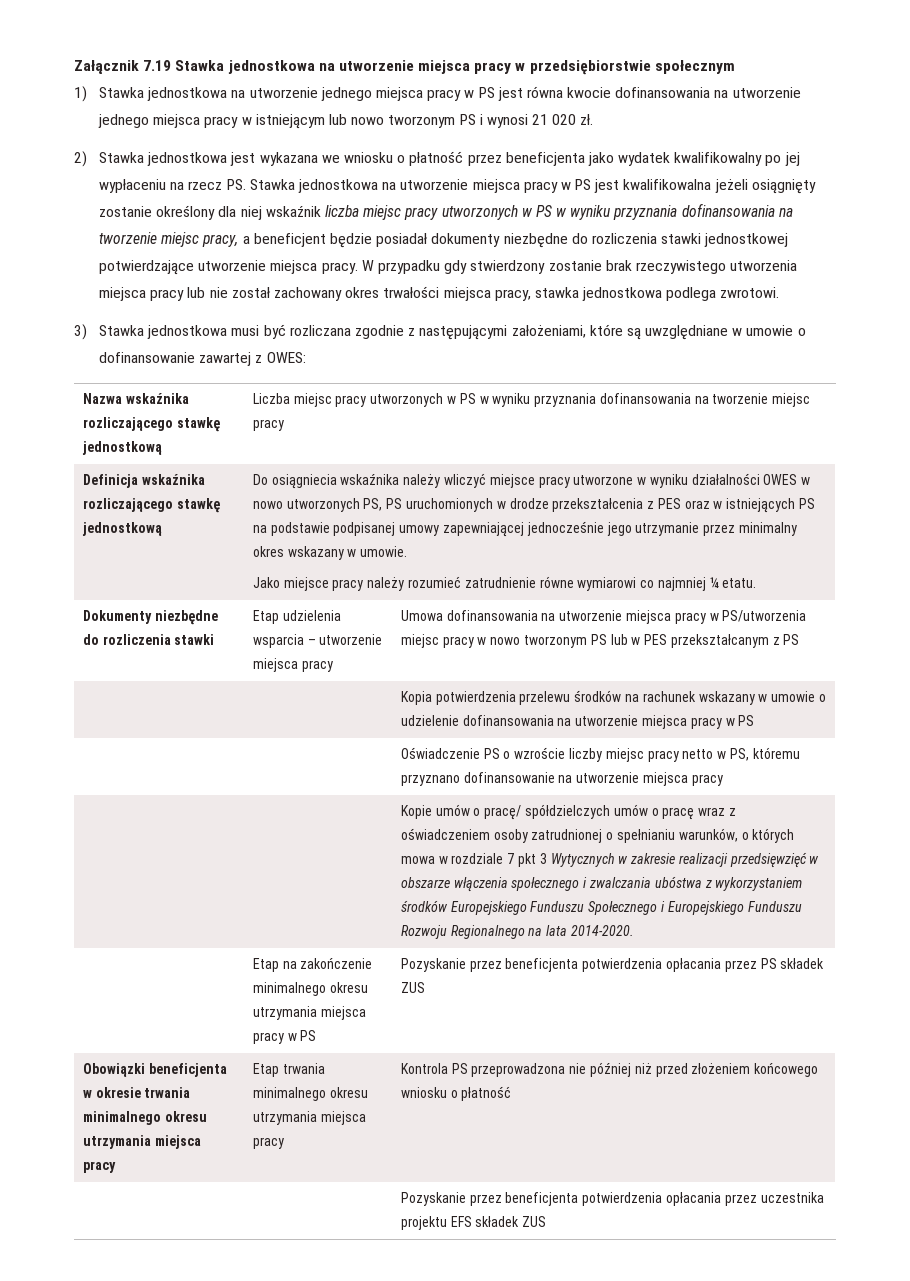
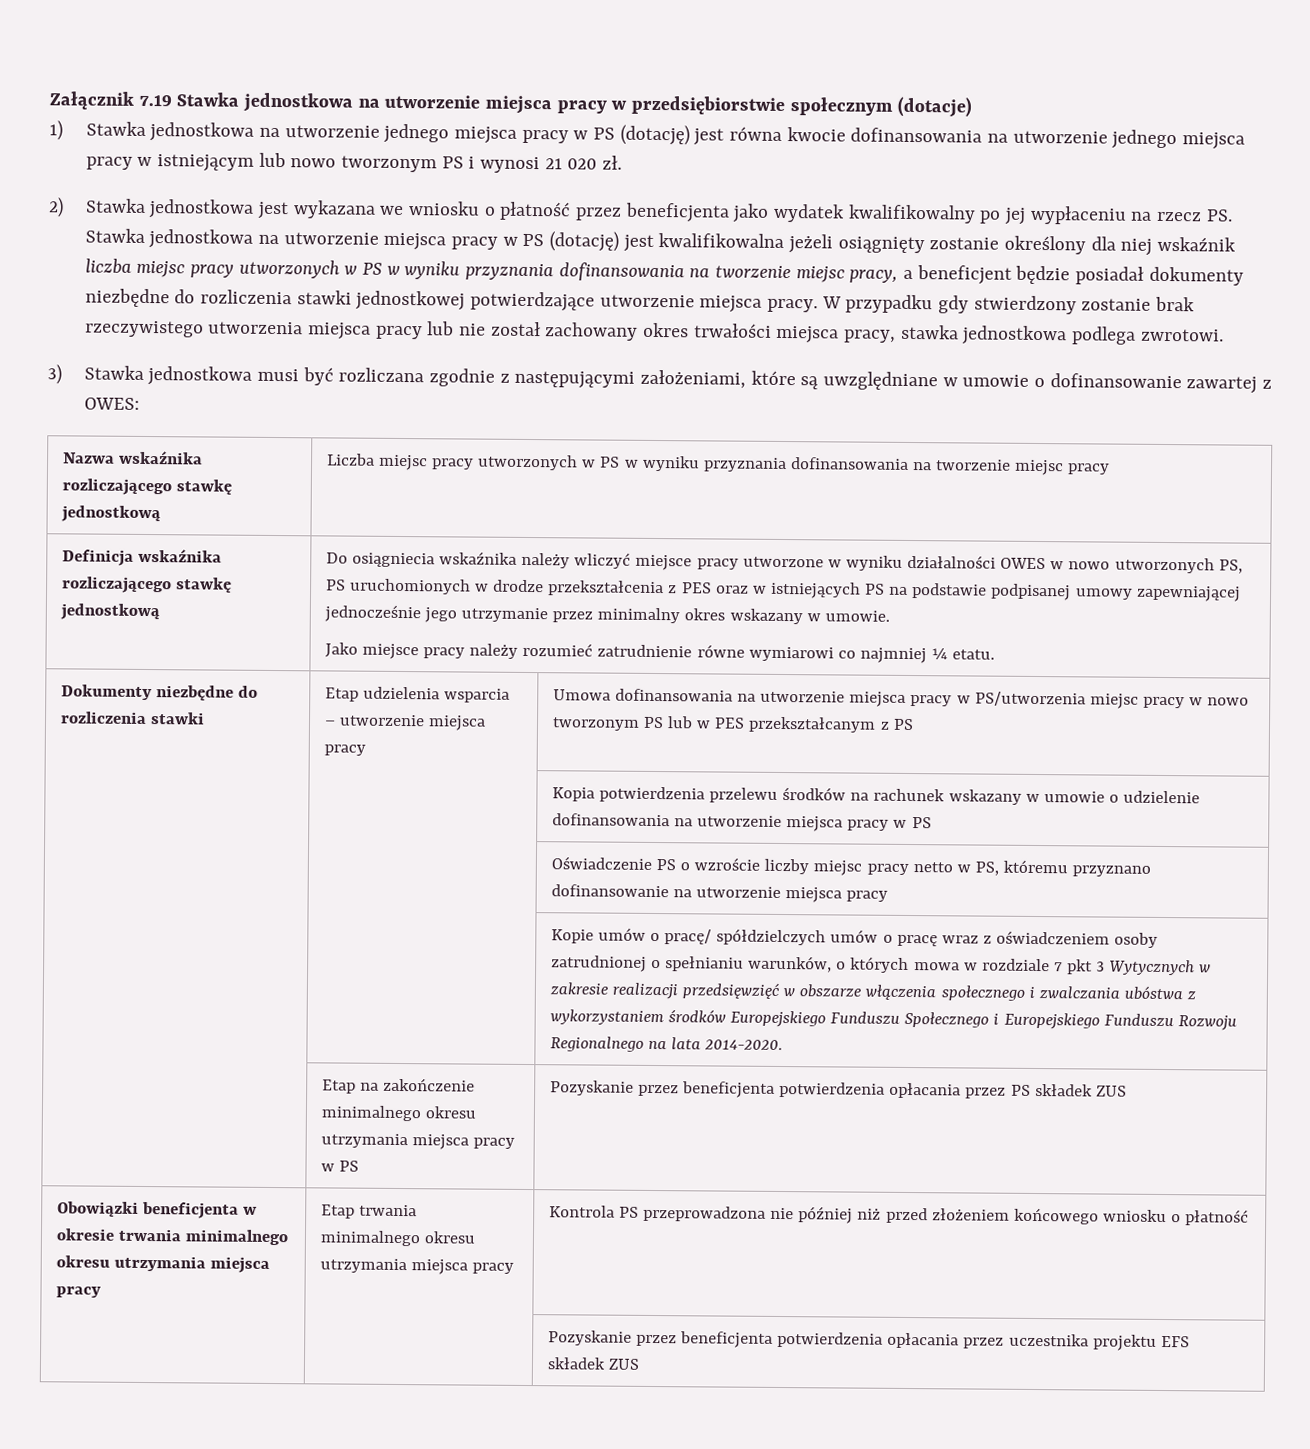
- Załącznik 7.19 Stawka jednostkowa na utworzenie miejsca pracy w przedsiębiorstwie społecznym
+ Załącznik 7.19 Stawka jednostkowa na utworzenie miejsca pracy w przedsiębiorstwie społecznym (dotacje)
- 1) Stawka jednostkowa na utworzenie jednego miejsca pracy w PS jest równa kwocie dofinansowania na utworzenie jednego miejsca pracy w istniejącym lub nowo tworzonym PS i wynosi 21 020 zł.
+ 1) Stawka jednostkowa na utworzenie jednego miejsca pracy w PS (dotację) jest równa kwocie dofinansowania na utworzenie jednego miejsca pracy w istniejącym lub nowo tworzonym PS i wynosi 21 020 zł.
- 2) Stawka jednostkowa jest wykazana we wniosku o płatność przez beneficjenta jako wydatek kwalifikowalny po jej wypłaceniu na rzecz PS. Stawka jednostkowa na utworzenie miejsca pracy w PS jest kwalifikowalna jeżeli osiągnięty zostanie określony dla niej wskaźnik liczba miejsc pracy utworzonych w PS w wyniku przyznania dofinansowania na tworzenie miejsc pracy, a beneficjent będzie posiadał dokumenty niezbędne do rozliczenia stawki jednostkowej potwierdzające utworzenie miejsca pracy.
+ 2) Stawka jednostkowa jest wykazana we wniosku o płatność przez beneficjenta jako wydatek kwalifikowalny po jej wypłaceniu na rzecz PS. Stawka jednostkowa na utworzenie miejsca pracy w PS (dotację) jest kwalifikowalna jeżeli osiągnięty zostanie określony dla niej wskaźnik liczba miejsc pracy utworzonych w PS w wyniku przyznania dofinansowania na tworzenie miejsc pracy, a beneficjent będzie posiadał dokumenty niezbędne do rozliczenia stawki jednostkowej potwierdzające utworzenie miejsca pracy.

